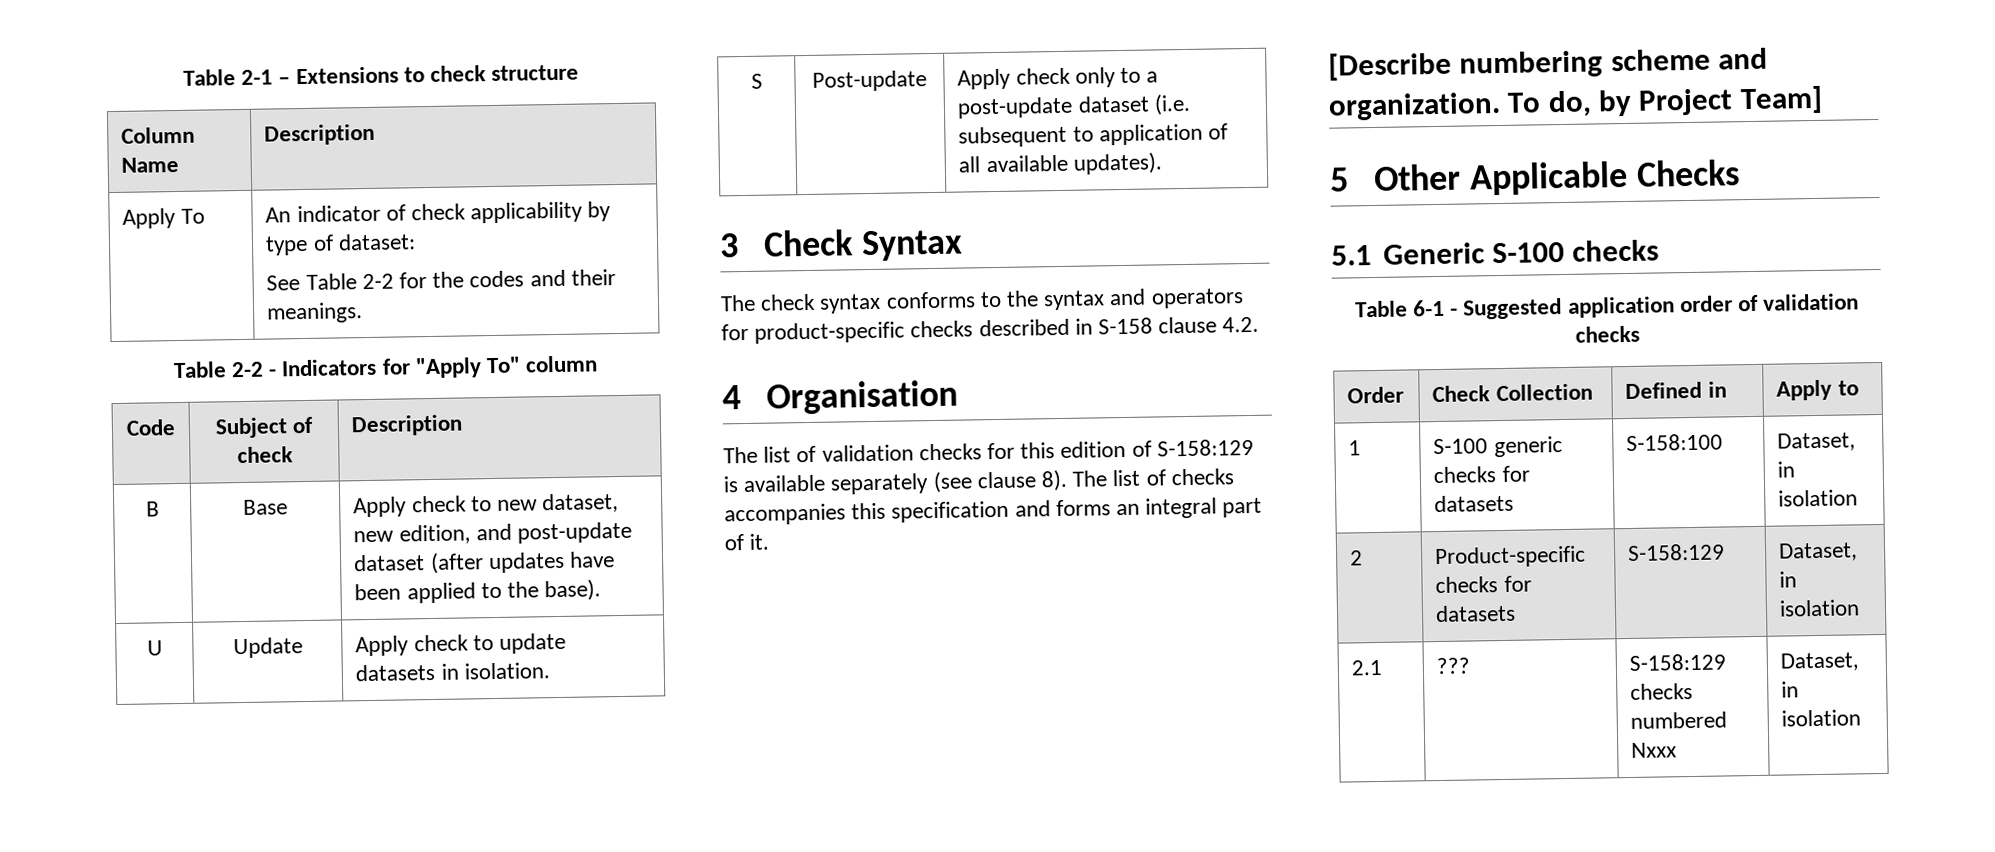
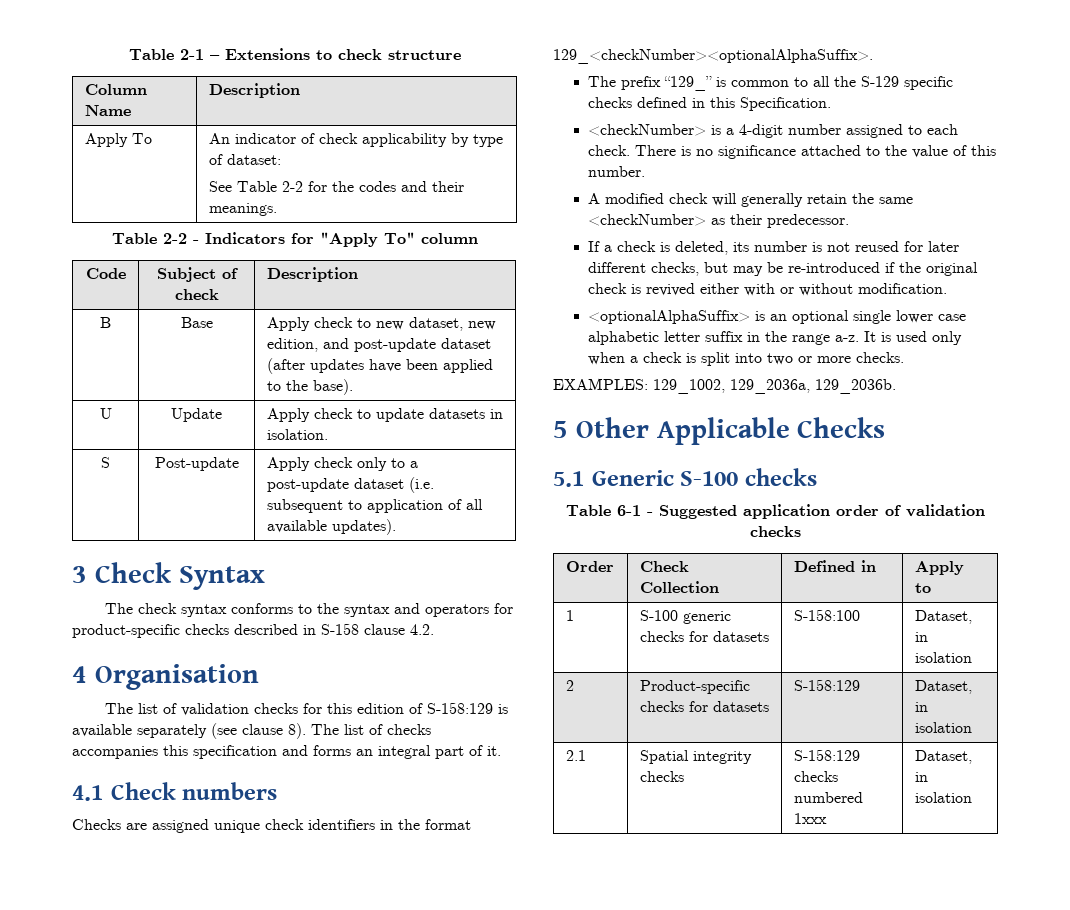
- [Describe numbering scheme and organization. To do, by Project Team]
+ 4.1 Check numbers
+ Checks are assigned unique check identifiers in the format 129_<checkNumber><optionalAlphaSuffix>.
+ The prefix “129_” is common to all the S-129 specific checks defined in this Specification.
+ <checkNumber> is a 4-digit number assigned to each check. There is no significance attached to the value of this number.
+ A modified check will generally retain the same <checkNumber> as their predecessor.
+ If a check is deleted, its number is not reused for later different checks, but may be re-introduced if the original check is revived either with or without modification.
+ <optionalAlphaSuffix> is an optional single lower case alphabetic letter suffix in the range a-z. It is used only when a check is split into two or more checks.
+ EXAMPLES: 129_1002, 129_2036a, 129_2036b.
- 2.1 | ??? | S-158:129 checks numbered Nxxx | Dataset, in isolation
+ 2.1 | Spatial integrity checks | S-158:129 checks numbered 1xxx | Dataset, in isolation

